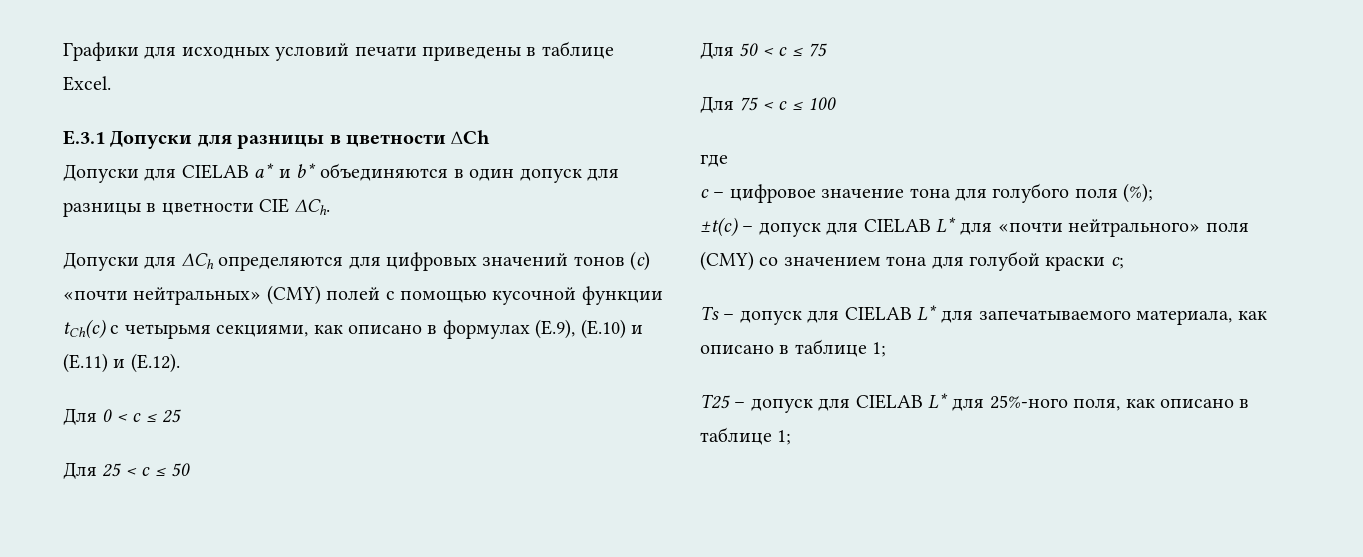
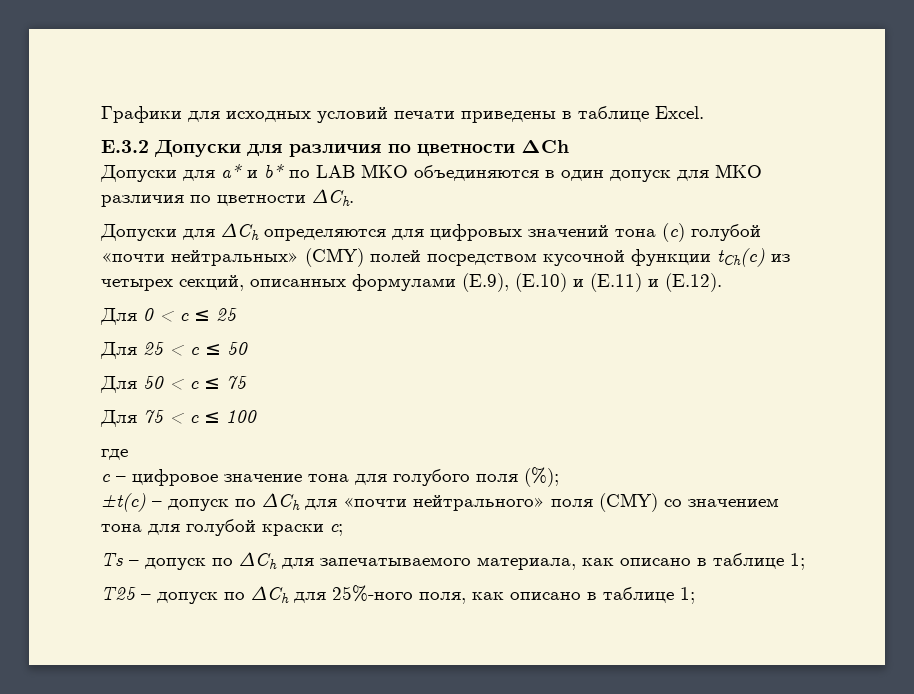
- Е.3.1 Допуски для разницы в цветности ∆Ch
+ Е.3.2 Допуски для различия по цветности ∆Ch
- Допуски для CIELAB a* и b* объединяются в один допуск для разницы в цветности CIE ∆Ch.
+ Допуски для a* и b* по LAB МКО объединяются в один допуск для МКО различия по цветности ∆Ch.
- Допуски для ∆Ch определяются для цифровых значений тонов (c) «почти нейтральных» (CMY) полей с помощью кусочной функции tCh(c) с четырьмя секциями, как описано в формулах (Е.9), (Е.10) и (Е.11) и (Е.12).
+ Допуски для ∆Ch определяются для цифровых значений тона (c) голубой «почти нейтральных» (CMY) полей посредством кусочной функции tCh(c) из четырех секций, описанных формулами (Е.9), (Е.10) и (Е.11) и (Е.12).
- ±t(с) – допуск для CIELAB L* для «почти нейтрального» поля (CMY) со значением тона для голубой краски с;
+ ±t(с) – допуск по ∆Ch для «почти нейтрального» поля (CMY) со значением тона для голубой краски с;
- Ts – допуск для CIELAB L* для запечатываемого материала, как описано в таблице 1;
+ Ts – допуск по ∆Ch для запечатываемого материала, как описано в таблице 1;
- T25 – допуск для CIELAB L* для 25%-ного поля, как описано в таблице 1;
+ T25 – допуск по ∆Ch для 25%-ного поля, как описано в таблице 1;

